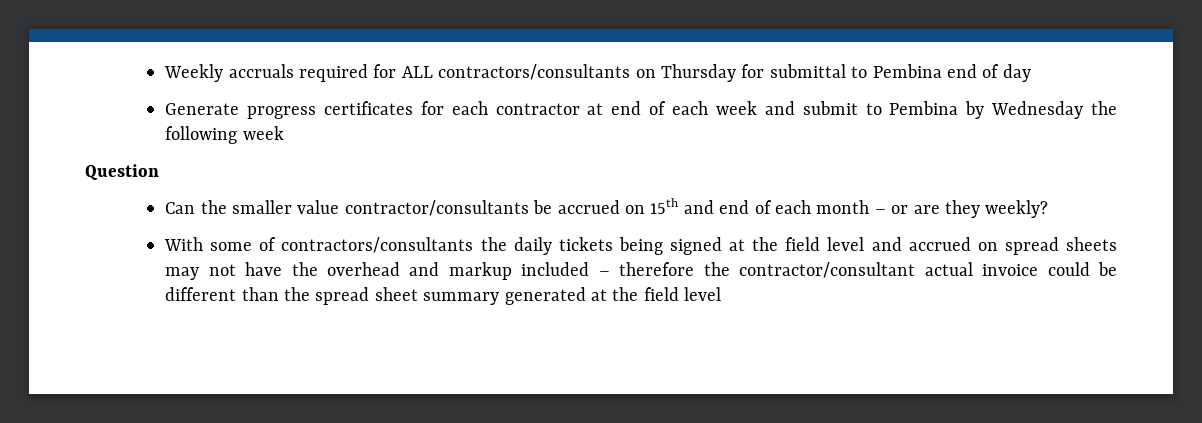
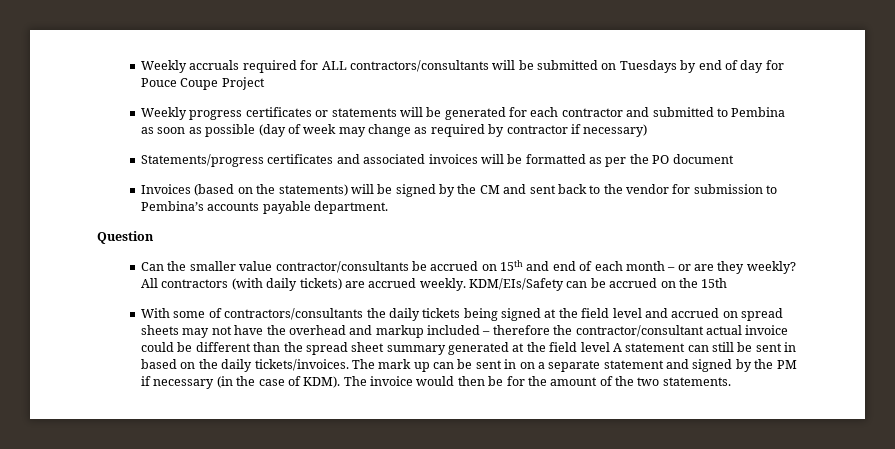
- Weekly accruals required for ALL contractors/consultants on Thursday for submittal to Pembina end of day
- Generate progress certificates for each contractor at end of each week and submit to Pembina by Wednesday the following week
+ Weekly accruals required for ALL contractors/consultants will be submitted on Tuesdays by end of day for Pouce Coupe Project
+ Weekly progress certificates or statements will be generated for each contractor and submitted to Pembina as soon as possible (day of week may change as required by contractor if necessary)
+ Statements/progress certificates and associated invoices will be formatted as per the PO document
+ Invoices (based on the statements) will be signed by the CM and sent back to the vendor for submission to Pembina’s accounts payable department.
+ All contractors (with daily tickets) are accrued weekly. KDM/EIs/Safety can be accrued on the 15th
- With some of contractors/consultants the daily tickets being signed at the field level and accrued on spread sheets may not have the overhead and markup included – therefore the contractor/consultant actual invoice could be different than the spread sheet summary generated at the field level
+ With some of contractors/consultants the daily tickets being signed at the field level and accrued on spread sheets may not have the overhead and markup included – therefore the contractor/consultant actual invoice could be different than the spread sheet summary generated at the field level A statement can still be sent in based on the daily tickets/invoices. The mark up can be sent in on a separate statement and signed by the PM if necessary (in the case of KDM). The invoice would then be for the amount of the two statements.

